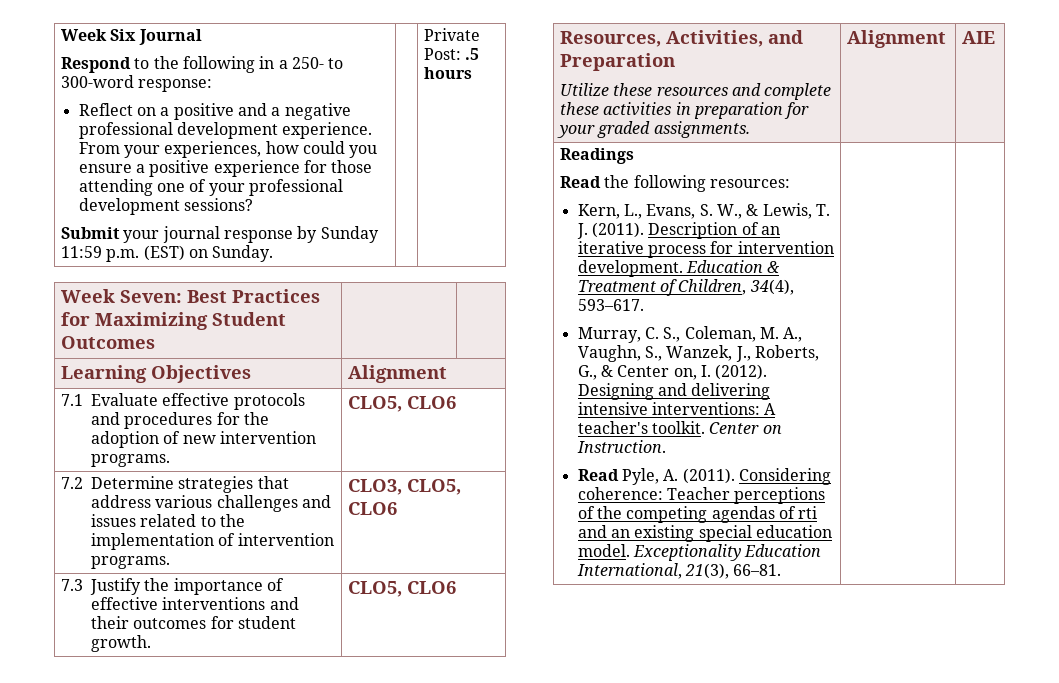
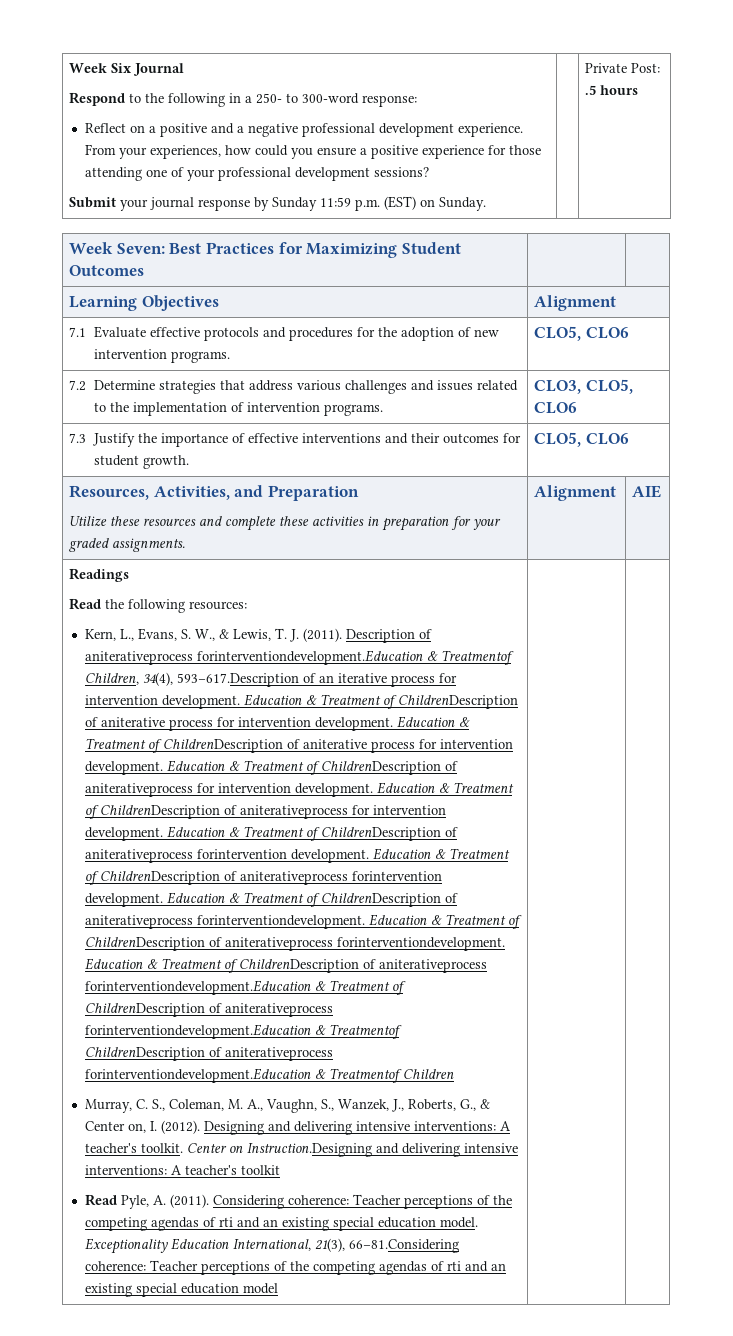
- Description of an iterative process for intervention development.
+ Description of aniterativeprocess forinterventiondevelopment.Education & Treatmentof Children, 34(4), 593–617.Description of an iterative process for intervention development.
- Education & Treatment of Children, 34(4), 593–617.
+ Education & Treatment of ChildrenDescription of aniterative process for intervention development. Education & Treatment of ChildrenDescription of aniterative process for intervention development. Education & Treatment of ChildrenDescription of aniterativeprocess for intervention development. Education & Treatment of ChildrenDescription of aniterativeprocess for intervention development. Education & Treatment of ChildrenDescription of aniterativeprocess forintervention development. Education & Treatment of ChildrenDescription of aniterativeprocess forintervention development. Education & Treatment of ChildrenDescription of aniterativeprocess forinterventiondevelopment. Education & Treatment of ChildrenDescription of aniterativeprocess forinterventiondevelopment. Education & Treatment of ChildrenDescription of aniterativeprocess forinterventiondevelopment.Education & Treatment of ChildrenDescription of aniterativeprocess forinterventiondevelopment.Education & Treatmentof ChildrenDescription of aniterativeprocess forinterventiondevelopment.Education & Treatmentof Children
- Center on Instruction.
+ Center on Instruction.Designing and delivering intensive interventions: A teacher's toolkit
- Exceptionality Education International, 21(3), 66–81.
+ Exceptionality Education International, 21(3), 66–81.Considering coherence: Teacher perceptions of the competing agendas of rti and an existing special education model

